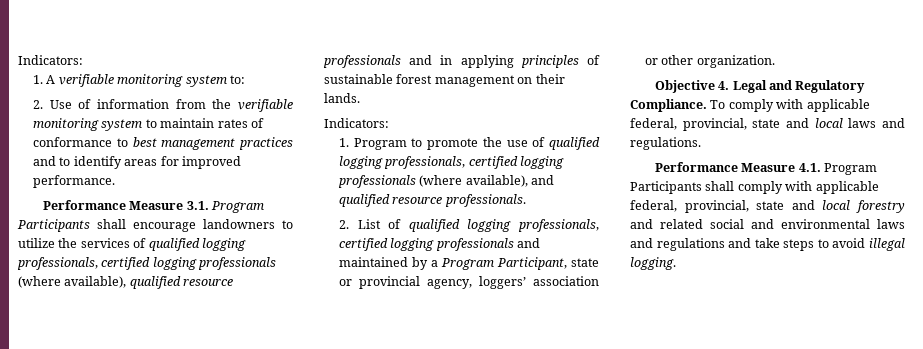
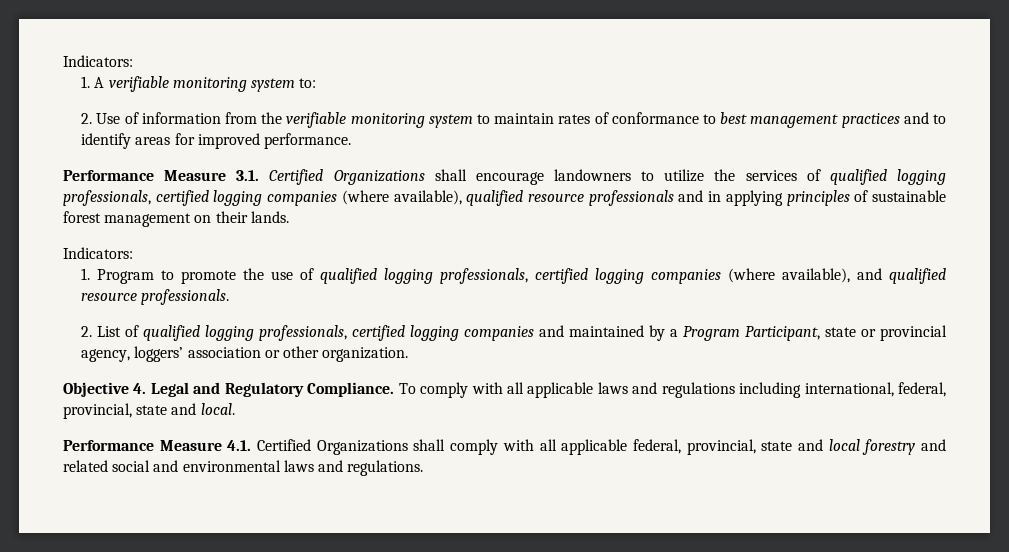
- Performance Measure 3.1. Program Participants shall encourage landowners to utilize the services of qualified logging professionals, certified logging professionals (where available), qualified resource professionals and in applying principles of sustainable forest management on their lands.
+ Performance Measure 3.1. Certified Organizations shall encourage landowners to utilize the services of qualified logging professionals, certified logging companies (where available), qualified resource professionals and in applying principles of sustainable forest management on their lands.
- 1. Program to promote the use of qualified logging professionals, certified logging professionals (where available), and qualified resource professionals.
+ 1. Program to promote the use of qualified logging professionals, certified logging companies (where available), and qualified resource professionals.
- 2. List of qualified logging professionals, certified logging professionals and maintained by a Program Participant, state or provincial agency, loggers’ association or other organization.
+ 2. List of qualified logging professionals, certified logging companies and maintained by a Program Participant, state or provincial agency, loggers’ association or other organization.
- To comply with applicable federal, provincial, state and local laws and regulations.
+ To comply with all applicable laws and regulations including international, federal, provincial, state and local.
- Performance Measure 4.1. Program Participants shall comply with applicable federal, provincial, state and local forestry and related social and environmental laws and regulations and take steps to avoid illegal logging.
+ Performance Measure 4.1. Certified Organizations shall comply with all applicable federal, provincial, state and local forestry and related social and environmental laws and regulations.

